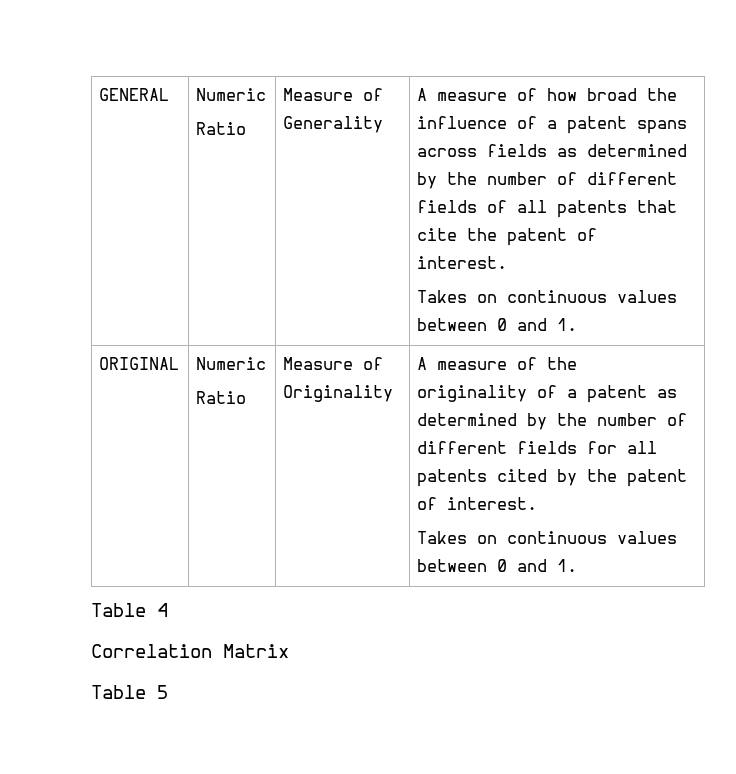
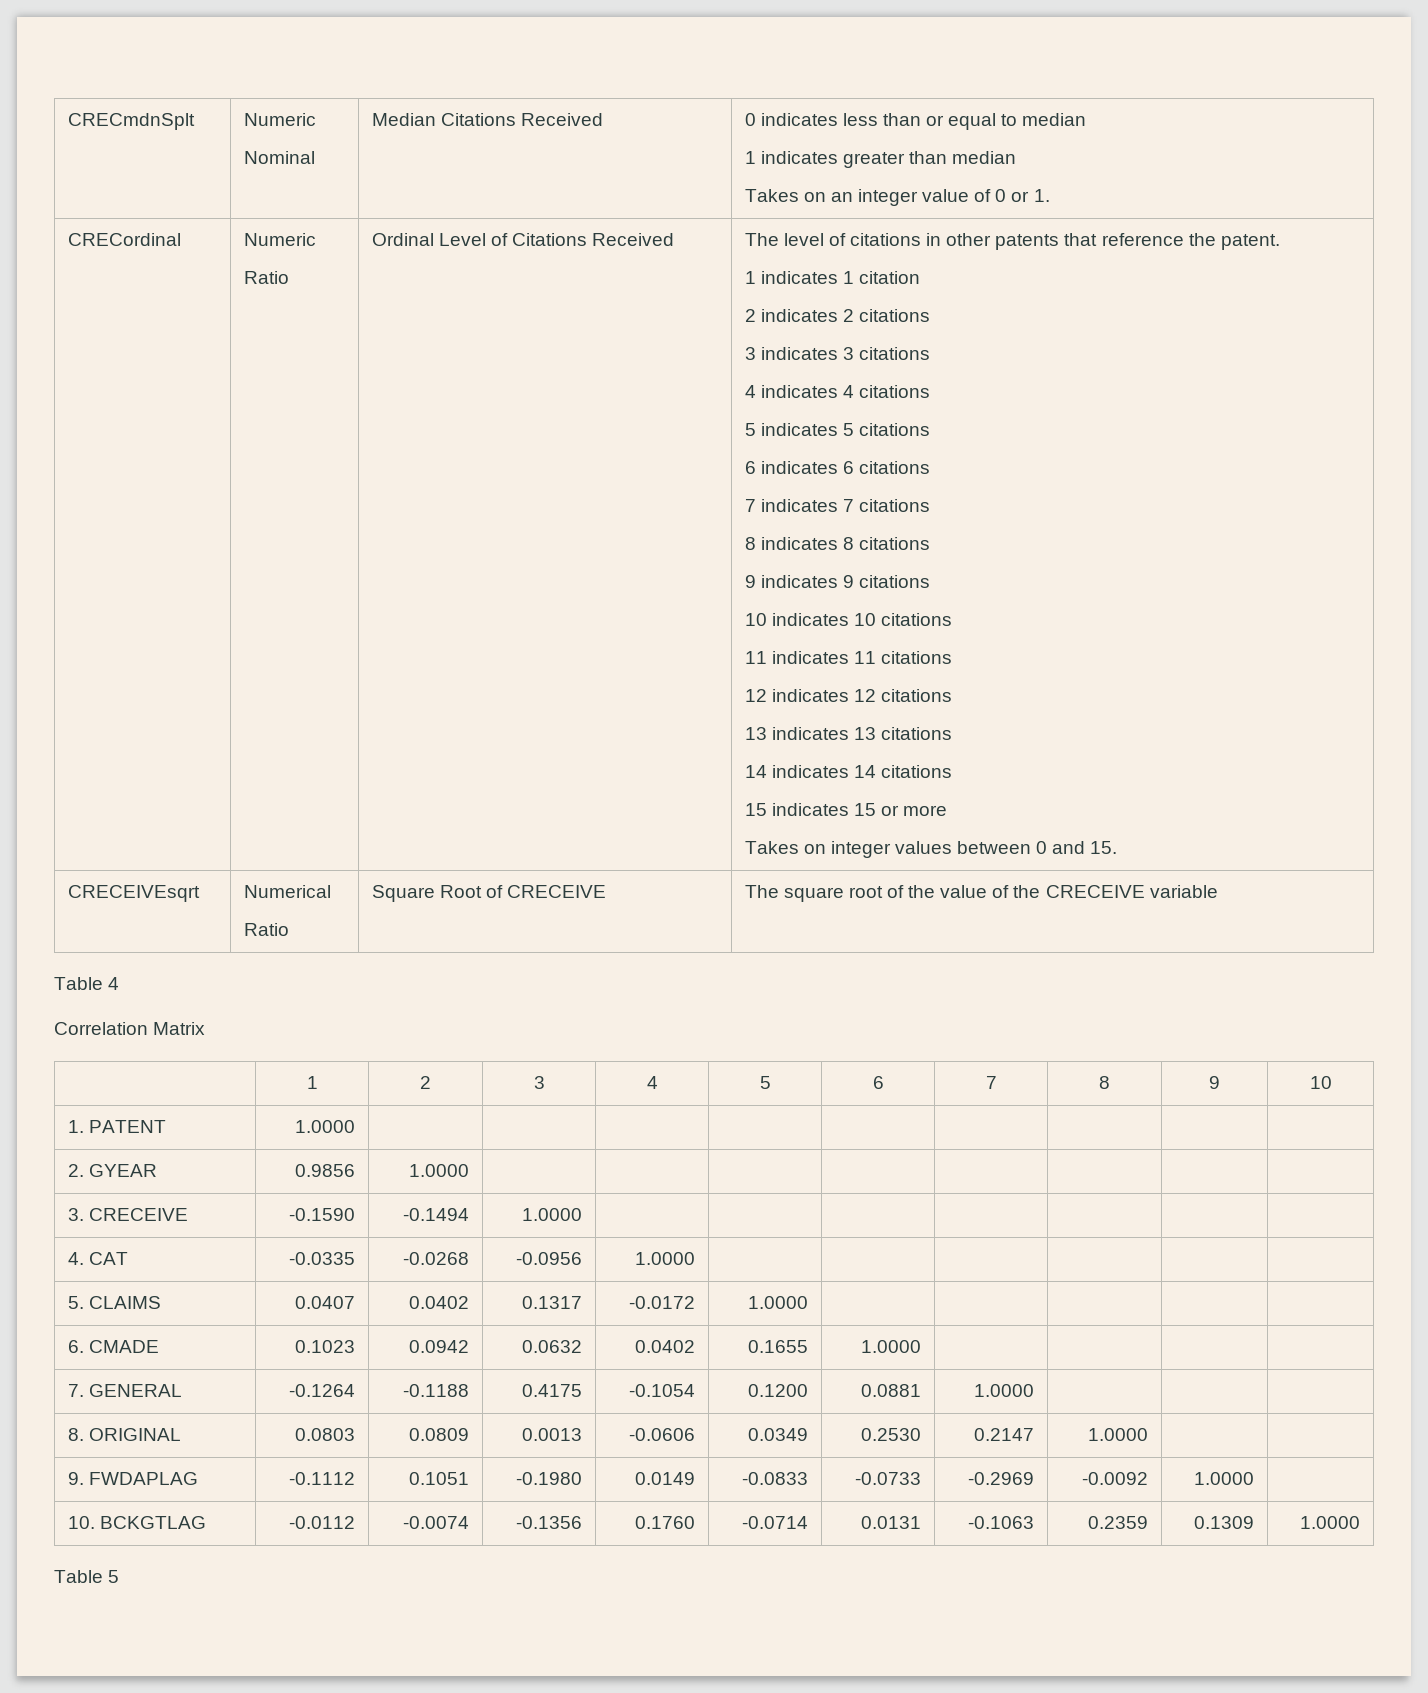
- GENERAL | Numeric
- Ratio | Measure of Generality | A measure of how broad the influence of a patent spans across fields as determined by the number of different fields of all patents that cite the patent of interest.
- Takes on continuous values between 0 and 1.
- ORIGINAL | Numeric
- Ratio | Measure of Originality | A measure of the originality of a patent as determined by the number of different fields for all patents cited by the patent of interest.
- Takes on continuous values between 0 and 1.
+ CRECmdnSplt | Numeric
+ Nominal | Median Citations Received | 0 indicates less than or equal to median
+ 1 indicates greater than median
+ Takes on an integer value of 0 or 1.
+ CRECordinal | Numeric
+ Ratio | Ordinal Level of Citations Received | The level of citations in other patents that reference the patent.
+ 1 indicates 1 citation
+ 2 indicates 2 citations
+ 3 indicates 3 citations
+ 4 indicates 4 citations
+ 5 indicates 5 citations
+ 6 indicates 6 citations
+ 7 indicates 7 citations
+ 8 indicates 8 citations
+ 9 indicates 9 citations
+ 10 indicates 10 citations
+ 11 indicates 11 citations
+ 12 indicates 12 citations
+ 13 indicates 13 citations
+ 14 indicates 14 citations
+ 15 indicates 15 or more
+ Takes on integer values between 0 and 15.
+ CRECEIVEsqrt | Numerical
+ Ratio | Square Root of CRECEIVE | The square root of the value of the CRECEIVE variable
  Table 4
  Correlation Matrix
+ | 1 | 2 | 3 | 4 | 5 | 6 | 7 | 8 | 9 | 10
+ 1. PATENT | 1.0000 | | | | | | | | |
+ 2. GYEAR | 0.9856 | 1.0000 | | | | | | | |
+ 3. CRECEIVE | -0.1590 | -0.1494 | 1.0000 | | | | | | |
+ 4. CAT | -0.0335 | -0.0268 | -0.0956 | 1.0000 | | | | | |
+ 5. CLAIMS | 0.0407 | 0.0402 | 0.1317 | -0.0172 | 1.0000 | | | | |
+ 6. CMADE | 0.1023 | 0.0942 | 0.0632 | 0.0402 | 0.1655 | 1.0000 | | | |
+ 7. GENERAL | -0.1264 | -0.1188 | 0.4175 | -0.1054 | 0.1200 | 0.0881 | 1.0000 | | |
+ 8. ORIGINAL | 0.0803 | 0.0809 | 0.0013 | -0.0606 | 0.0349 | 0.2530 | 0.2147 | 1.0000 | |
+ 9. FWDAPLAG | -0.1112 | 0.1051 | -0.1980 | 0.0149 | -0.0833 | -0.0733 | -0.2969 | -0.0092 | 1.0000 |
+ 10. BCKGTLAG | -0.0112 | -0.0074 | -0.1356 | 0.1760 | -0.0714 | 0.0131 | -0.1063 | 0.2359 | 0.1309 | 1.0000

